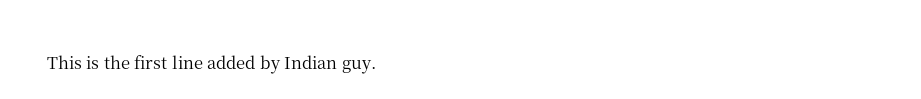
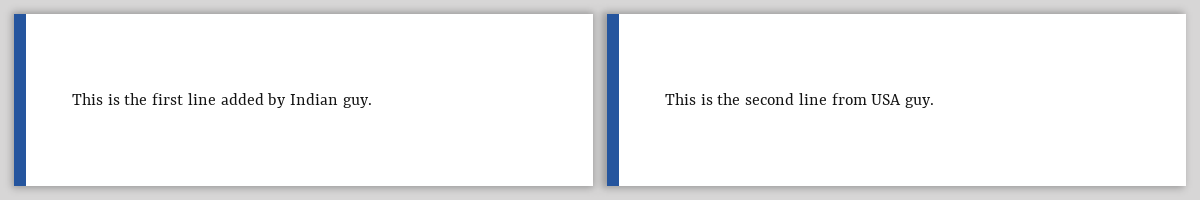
+ This is the second line from USA guy.

